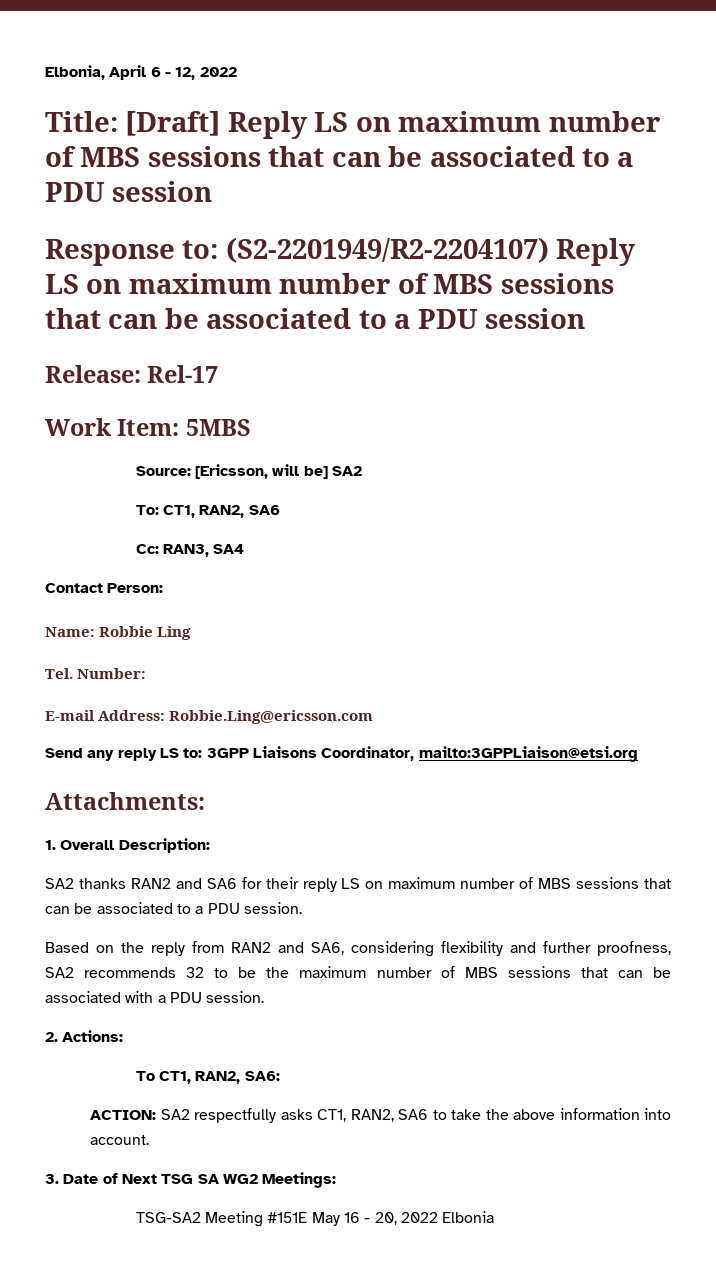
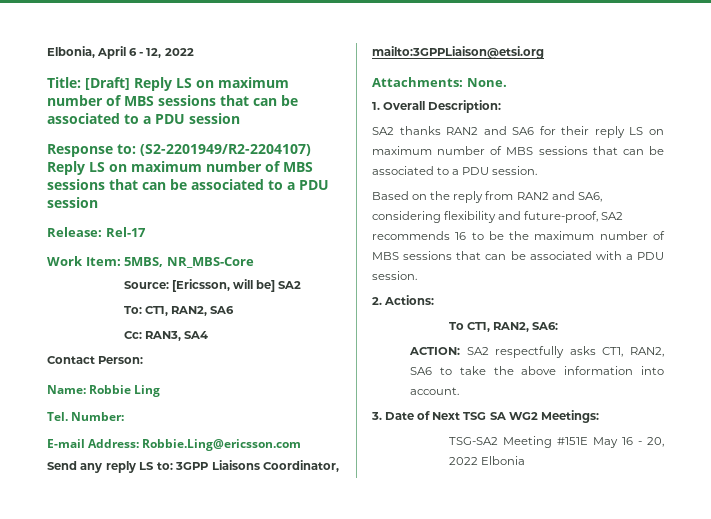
- Work Item: 5MBS
+ Work Item: 5MBS, NR_MBS-Core
- Attachments:
+ Attachments: None.
- Based on the reply from RAN2 and SA6, considering flexibility and further proofness, SA2 recommends 32 to be the maximum number of MBS sessions that can be associated with a PDU session.
+ Based on the reply from RAN2 and SA6, considering flexibility and future-proof, SA2 recommends 16 to be the maximum number of MBS sessions that can be associated with a PDU session.

